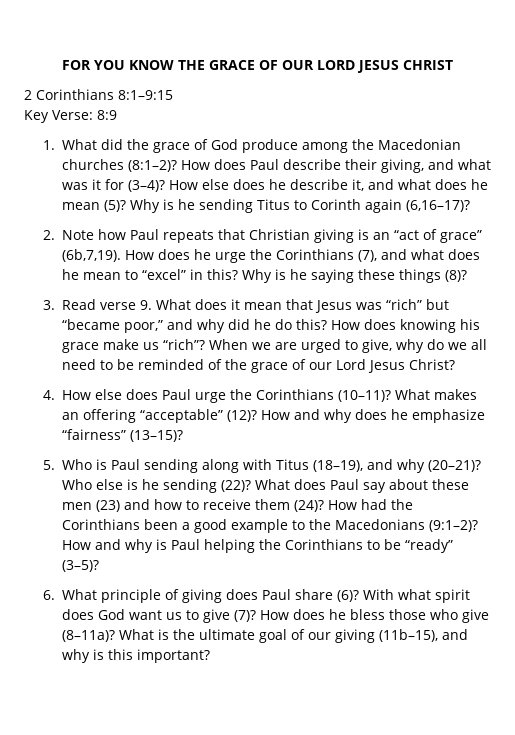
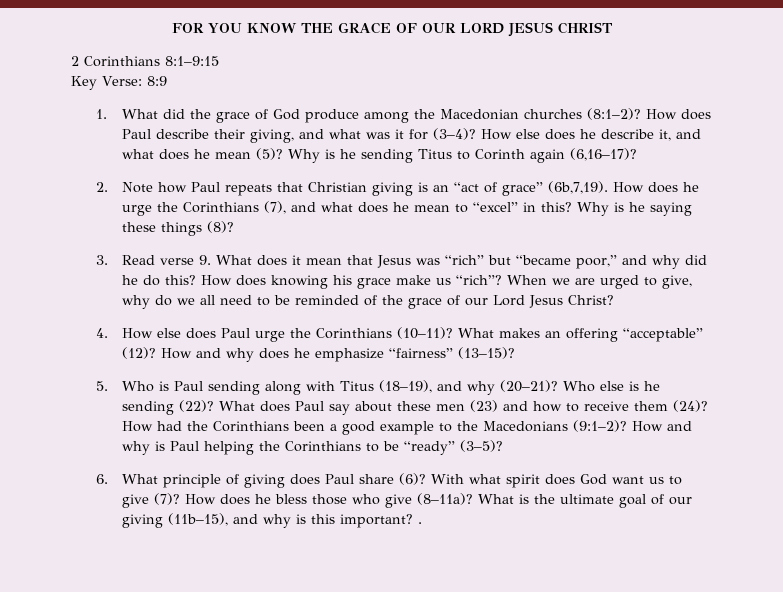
- What is the ultimate goal of our giving (11b–15), and why is this important?
+ What is the ultimate goal of our giving (11b–15), and why is this important? .

